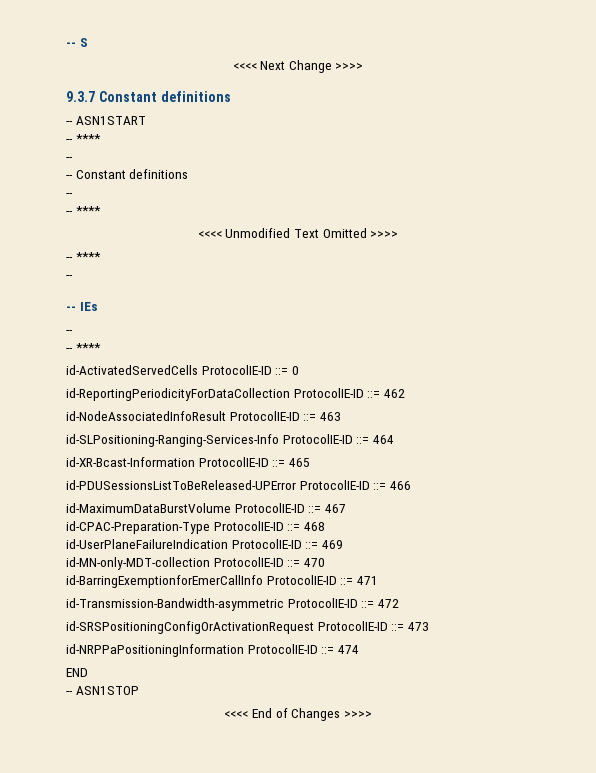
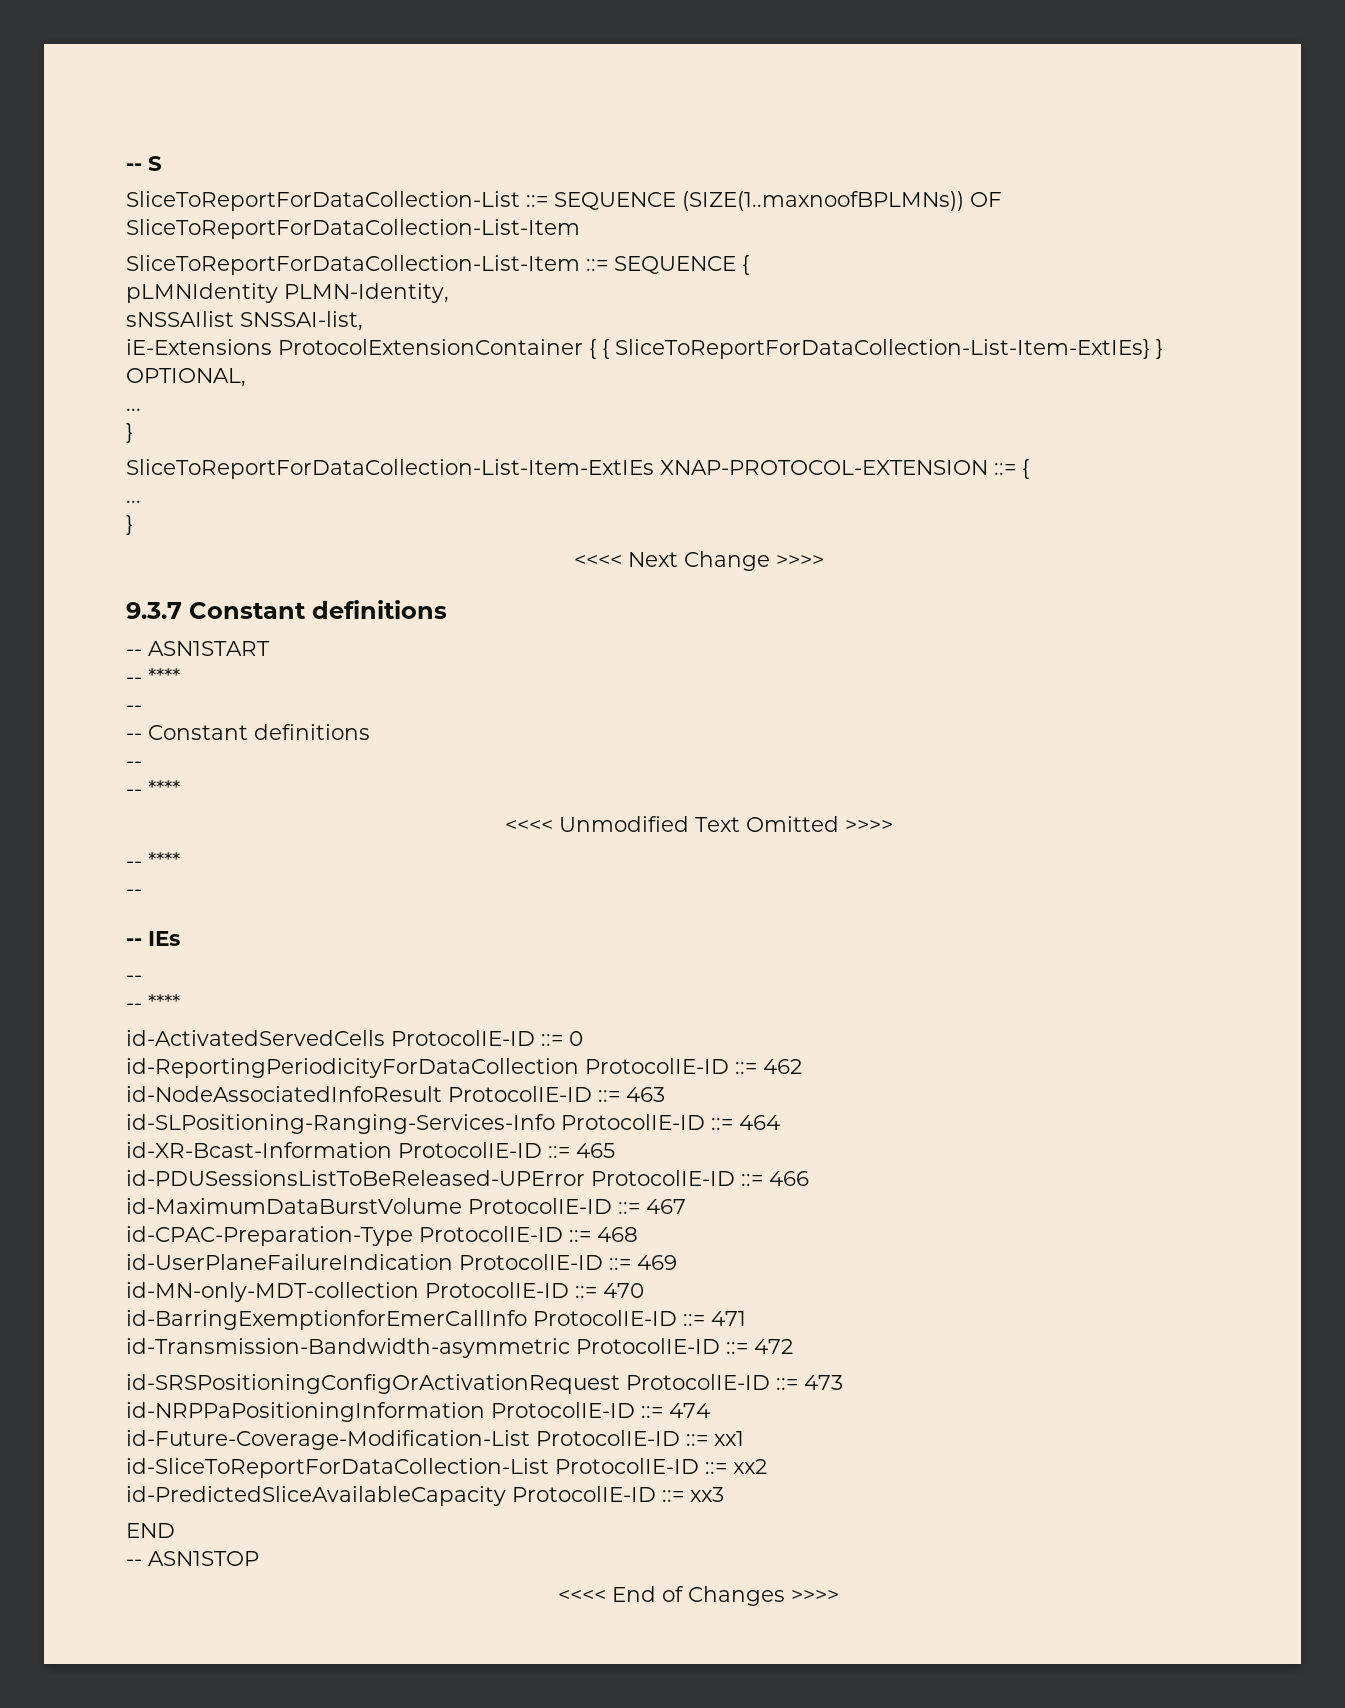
+ SliceToReportForDataCollection-List ::= SEQUENCE (SIZE(1..maxnoofBPLMNs)) OF SliceToReportForDataCollection-List-Item
+ SliceToReportForDataCollection-List-Item ::= SEQUENCE {
+ pLMNIdentity PLMN-Identity,
+ sNSSAIlist SNSSAI-list,
+ iE-Extensions ProtocolExtensionContainer { { SliceToReportForDataCollection-List-Item-ExtIEs} } OPTIONAL,
+ ...
+ }
+ SliceToReportForDataCollection-List-Item-ExtIEs XNAP-PROTOCOL-EXTENSION ::= {
+ ...
+ }
+ id-Future-Coverage-Modification-List ProtocolIE-ID ::= xx1
+ id-SliceToReportForDataCollection-List ProtocolIE-ID ::= xx2
+ id-PredictedSliceAvailableCapacity ProtocolIE-ID ::= xx3

